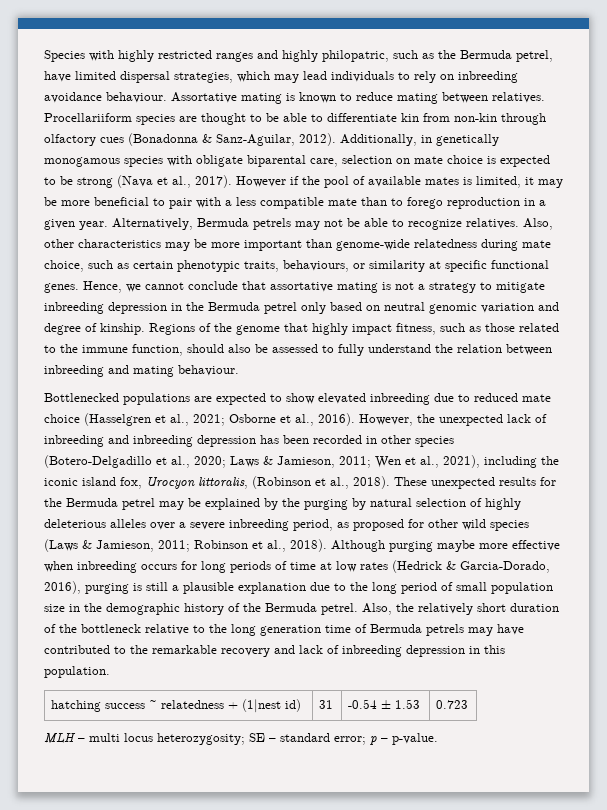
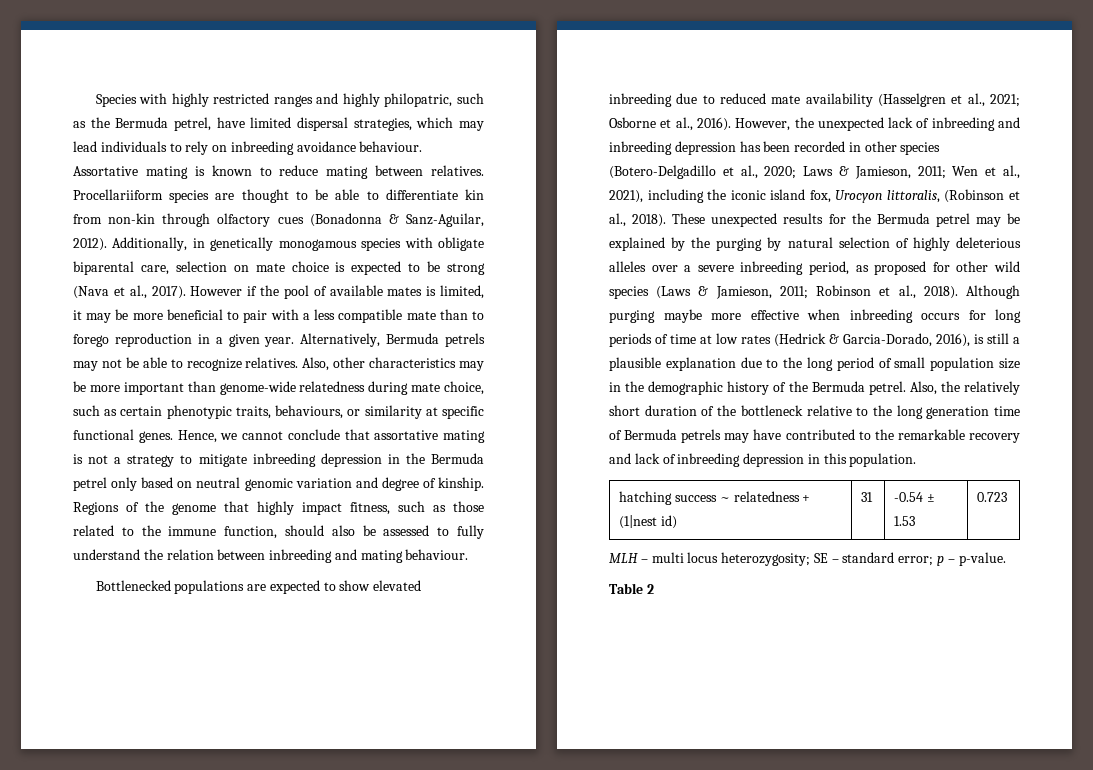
- Bottlenecked populations are expected to show elevated inbreeding due to reduced mate choice (Hasselgren et al., 2021; Osborne et al., 2016).
+ Bottlenecked populations are expected to show elevated inbreeding due to reduced mate availability (Hasselgren et al., 2021; Osborne et al., 2016).
- Although purging maybe more effective when inbreeding occurs for long periods of time at low rates (Hedrick & Garcia-Dorado, 2016), purging is still a plausible explanation due to the long period of small population size in the demographic history of the Bermuda petrel.
+ Although purging maybe more effective when inbreeding occurs for long periods of time at low rates (Hedrick & Garcia-Dorado, 2016), is still a plausible explanation due to the long period of small population size in the demographic history of the Bermuda petrel.
+ Table 2

